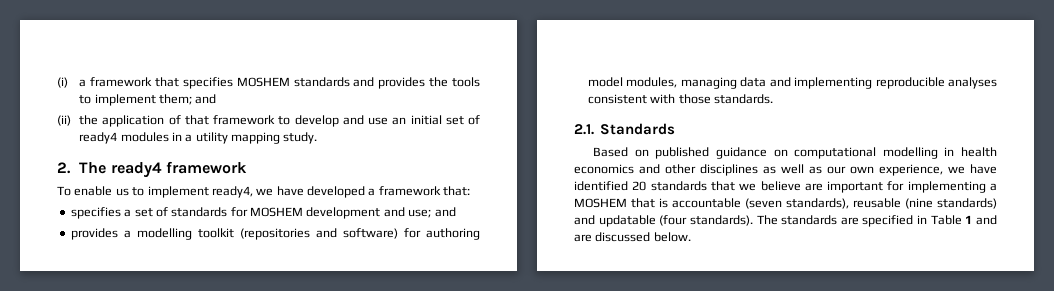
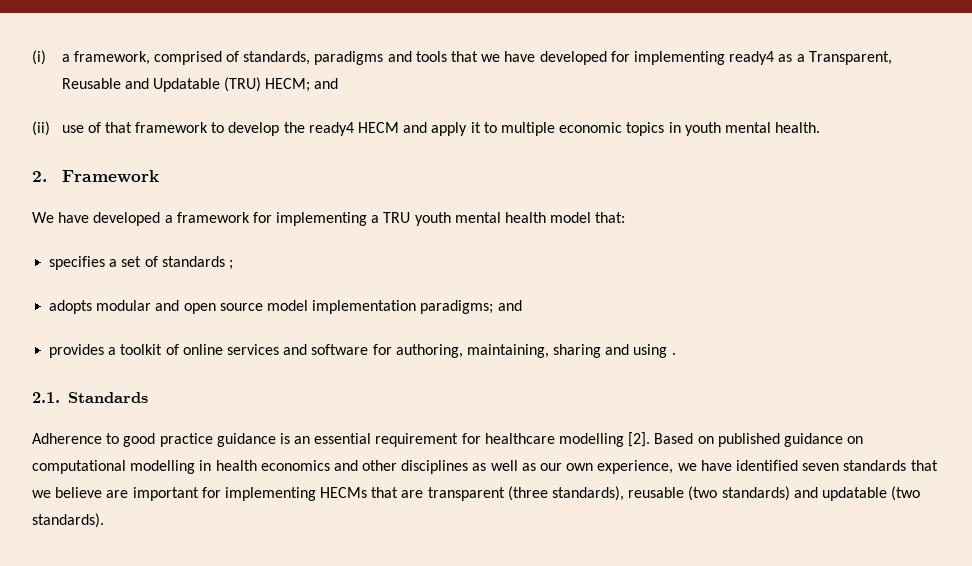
- (i) a framework that specifies MOSHEM standards and provides the tools to implement them; and
+ (i) a framework, comprised of standards, paradigms and tools that we have developed for implementing ready4 as a Transparent, Reusable and Updatable (TRU) HECM; and
- (ii) the application of that framework to develop and use an initial set of ready4 modules in a utility mapping study.
- 2. The ready4 framework
- To enable us to implement ready4, we have developed a framework that:
+ (ii) use of that framework to develop the ready4 HECM and apply it to multiple economic topics in youth mental health.
+ 2. Framework
+ We have developed a framework for implementing a TRU youth mental health model that:
- specifies a set of standards for MOSHEM development and use; and
- provides a modelling toolkit (repositories and software) for authoring model modules, managing data and implementing reproducible analyses consistent with those standards.
+ specifies a set of standards ;
+ adopts modular and open source model implementation paradigms; and
+ provides a toolkit of online services and software for authoring, maintaining, sharing and using .
  2.1. Standards
- Based on published guidance on computational modelling in health economics and other disciplines as well as our own experience, we have identified 20 standards that we believe are important for implementing a MOSHEM that is accountable (seven standards), reusable (nine standards) and updatable (four standards). The standards are specified in Table 1 and are discussed below.
+ Adherence to good practice guidance is an essential requirement for healthcare modelling [2]. Based on published guidance on computational modelling in health economics and other disciplines as well as our own experience, we have identified seven standards that we believe are important for implementing HECMs that are transparent (three standards), reusable (two standards) and updatable (two standards).

